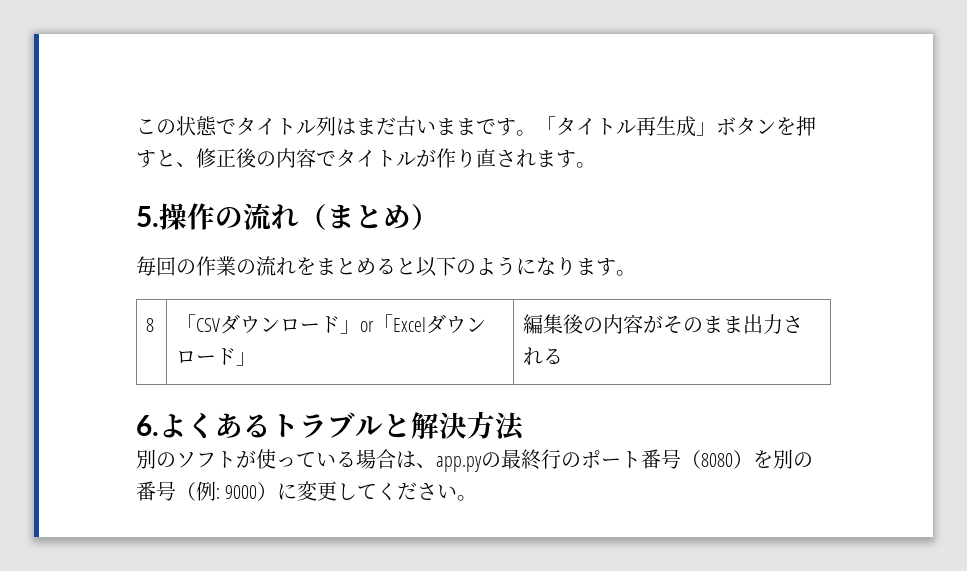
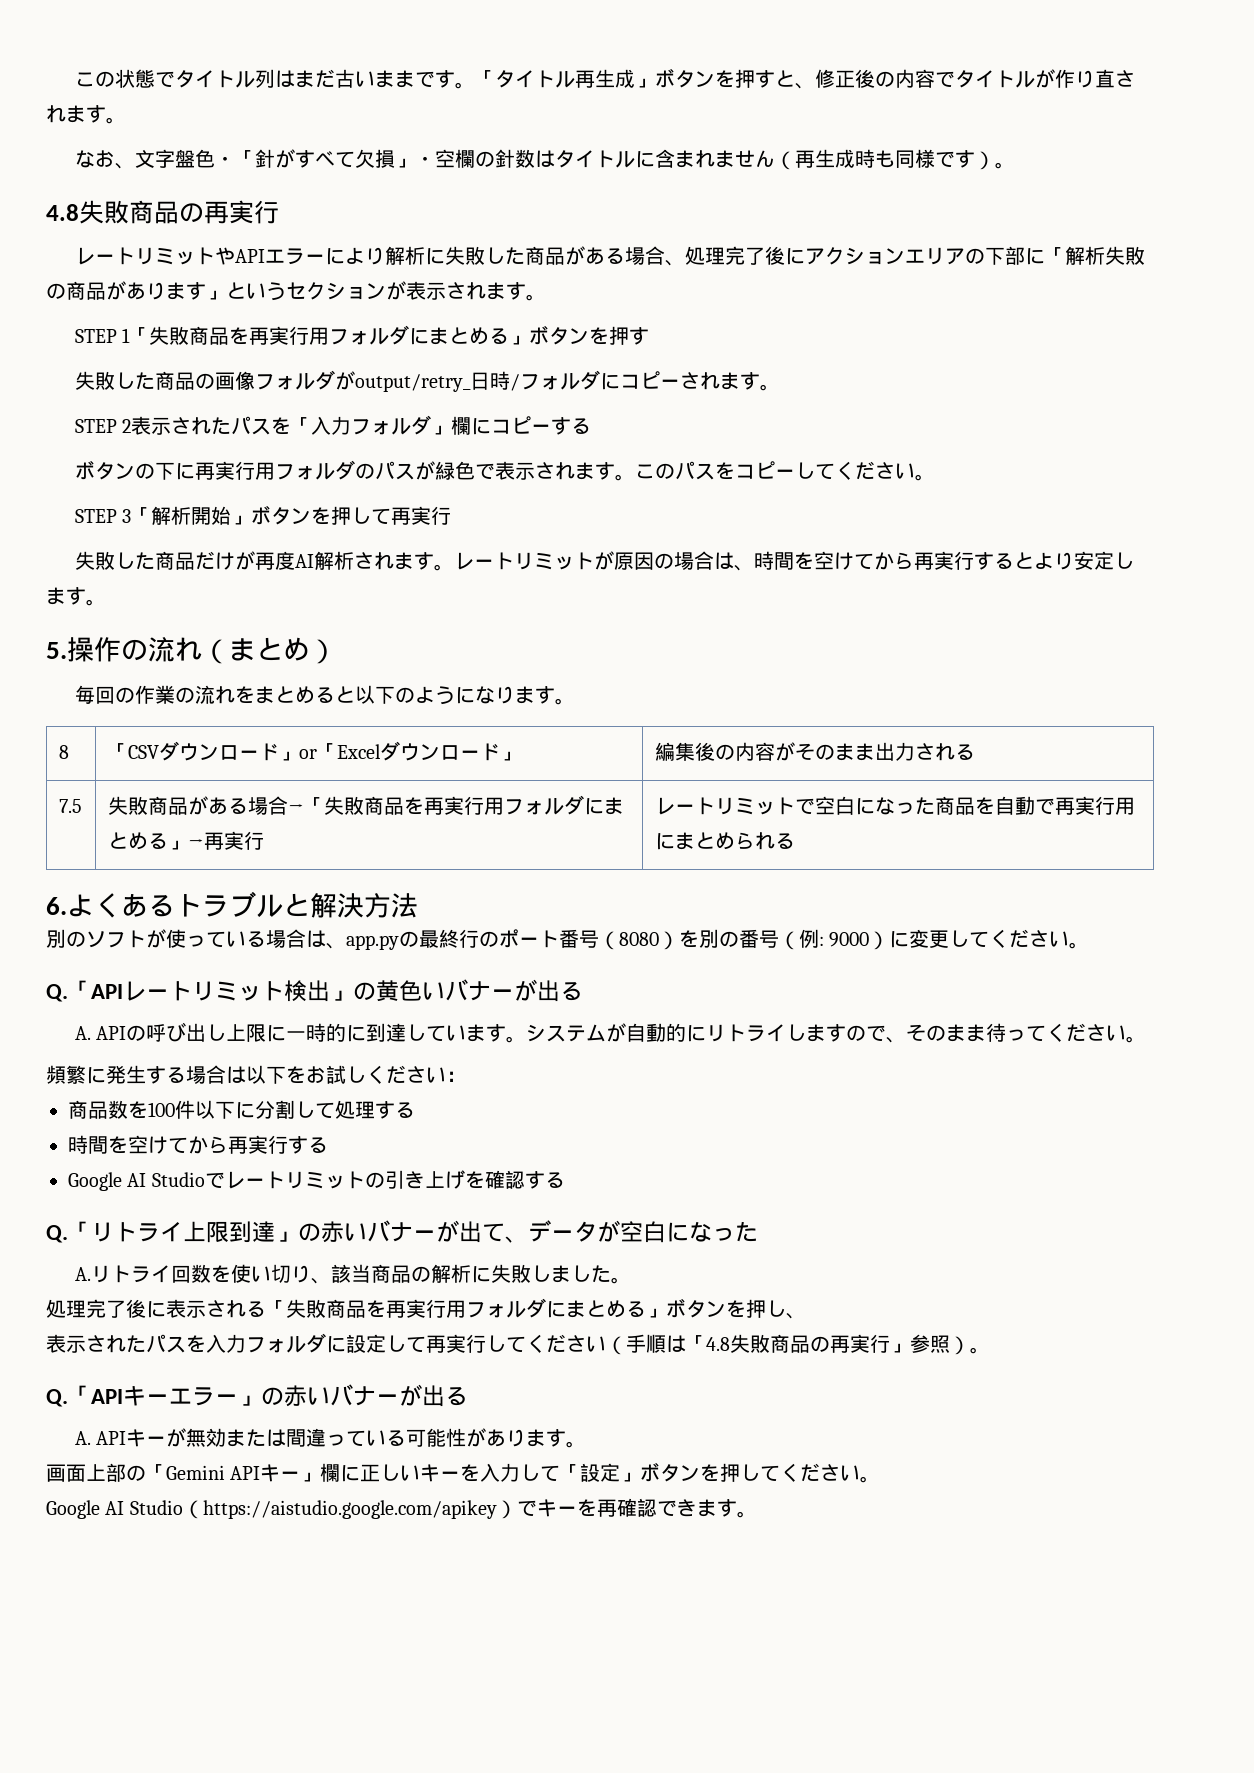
+ なお、文字盤色・「針がすべて欠損」・空欄の針数はタイトルに含まれません（再生成時も同様です）。
+ 4.8失敗商品の再実行
+ レートリミットやAPIエラーにより解析に失敗した商品がある場合、処理完了後にアクションエリアの下部に「解析失敗の商品があります」というセクションが表示されます。
+ STEP 1「失敗商品を再実行用フォルダにまとめる」ボタンを押す
+ 失敗した商品の画像フォルダがoutput/retry_日時/フォルダにコピーされます。
+ STEP 2表示されたパスを「入力フォルダ」欄にコピーする
+ ボタンの下に再実行用フォルダのパスが緑色で表示されます。このパスをコピーしてください。
+ STEP 3「解析開始」ボタンを押して再実行
+ 失敗した商品だけが再度AI解析されます。レートリミットが原因の場合は、時間を空けてから再実行するとより安定します。
+ 7.5 | 失敗商品がある場合→「失敗商品を再実行用フォルダにまとめる」→再実行 | レートリミットで空白になった商品を自動で再実行用にまとめられる
+ Q.「APIレートリミット検出」の黄色いバナーが出る
+ A. APIの呼び出し上限に一時的に到達しています。システムが自動的にリトライしますので、そのまま待ってください。
+ 頻繁に発生する場合は以下をお試しください：
+ 商品数を100件以下に分割して処理する
+ 時間を空けてから再実行する
+ Google AI Studioでレートリミットの引き上げを確認する
+ Q.「リトライ上限到達」の赤いバナーが出て、データが空白になった
+ A.リトライ回数を使い切り、該当商品の解析に失敗しました。
+ 処理完了後に表示される「失敗商品を再実行用フォルダにまとめる」ボタンを押し、
+ 表示されたパスを入力フォルダに設定して再実行してください（手順は「4.8失敗商品の再実行」参照）。
+ Q.「APIキーエラー」の赤いバナーが出る
+ A. APIキーが無効または間違っている可能性があります。
+ 画面上部の「Gemini APIキー」欄に正しいキーを入力して「設定」ボタンを押してください。
+ Google AI Studio（https://aistudio.google.com/apikey）でキーを再確認できます。

